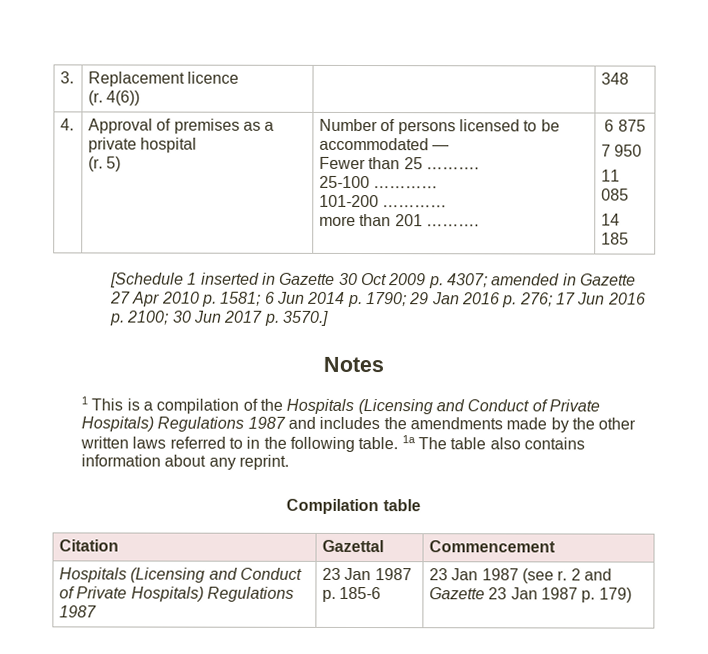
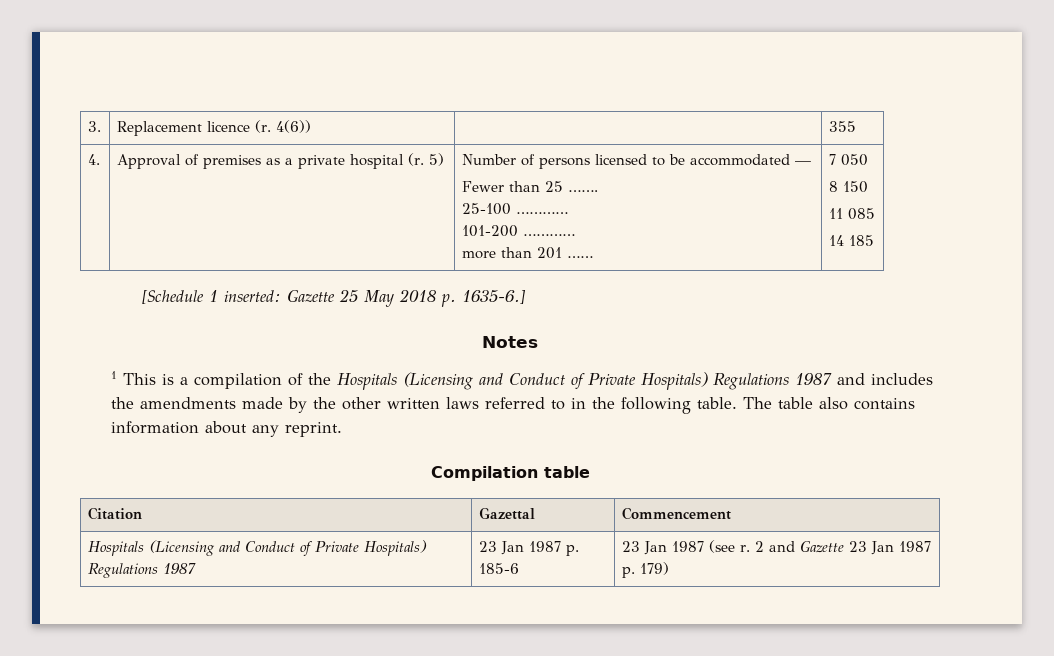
- 3. | Replacement licence
- (r. 4(6)) | | 348
+ 3. | Replacement licence (r. 4(6)) | | 355
- 4. | Approval of premises as a private hospital
- (r. 5) | Number of persons licensed to be accommodated —
- Fewer than 25 ……….
+ 4. | Approval of premises as a private hospital (r. 5) | Number of persons licensed to be accommodated —
+ Fewer than 25 …….
  25-100 …………
  101-200 …………
- more than 201 ………. | 6 875
- 7 950
+ more than 201 …… | 7 050
+ 8 150
- [Schedule 1 inserted in Gazette 30 Oct 2009 p. 4307; amended in Gazette 27 Apr 2010 p. 1581; 6 Jun 2014 p. 1790; 29 Jan 2016 p. 276; 17 Jun 2016 p. 2100; 30 Jun 2017 p. 3570.]
+ [Schedule 1 inserted: Gazette 25 May 2018 p. 1635-6.]
- 1a The table also contains information about any reprint.
+ The table also contains information about any reprint.

